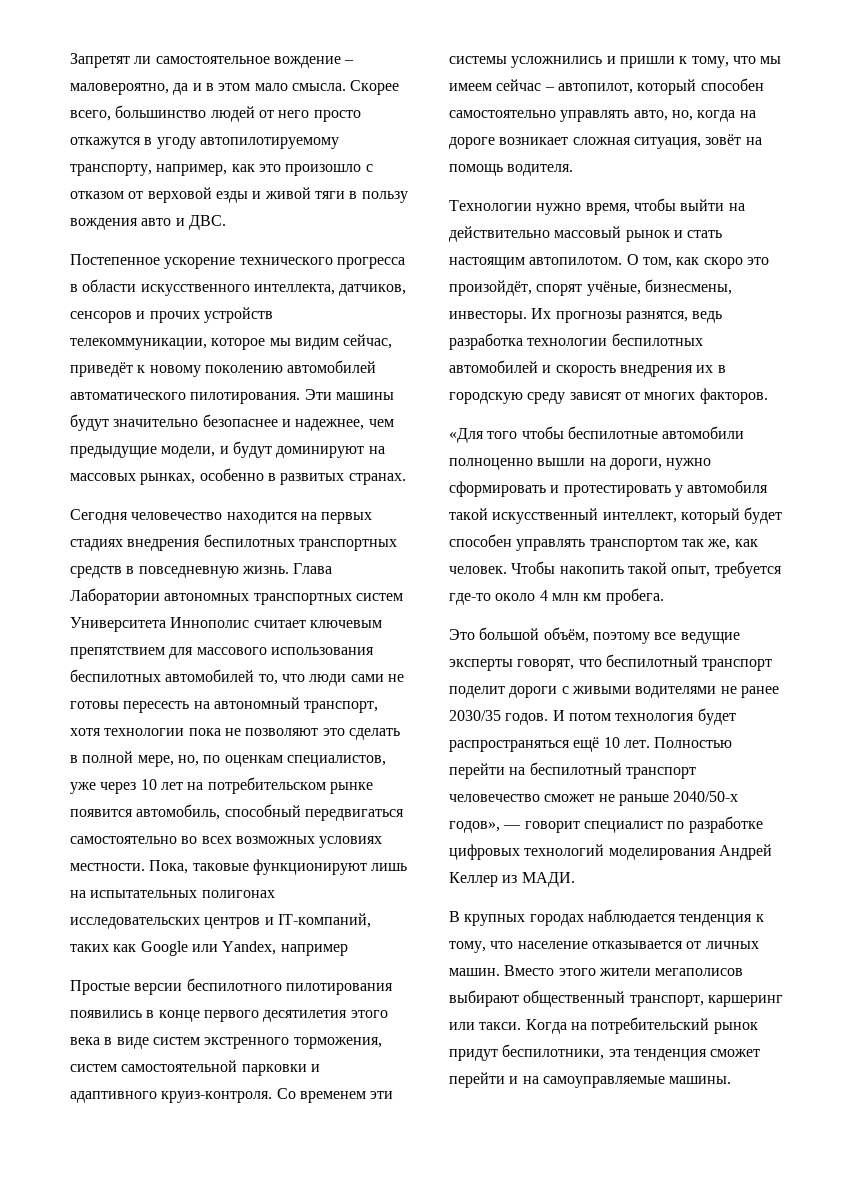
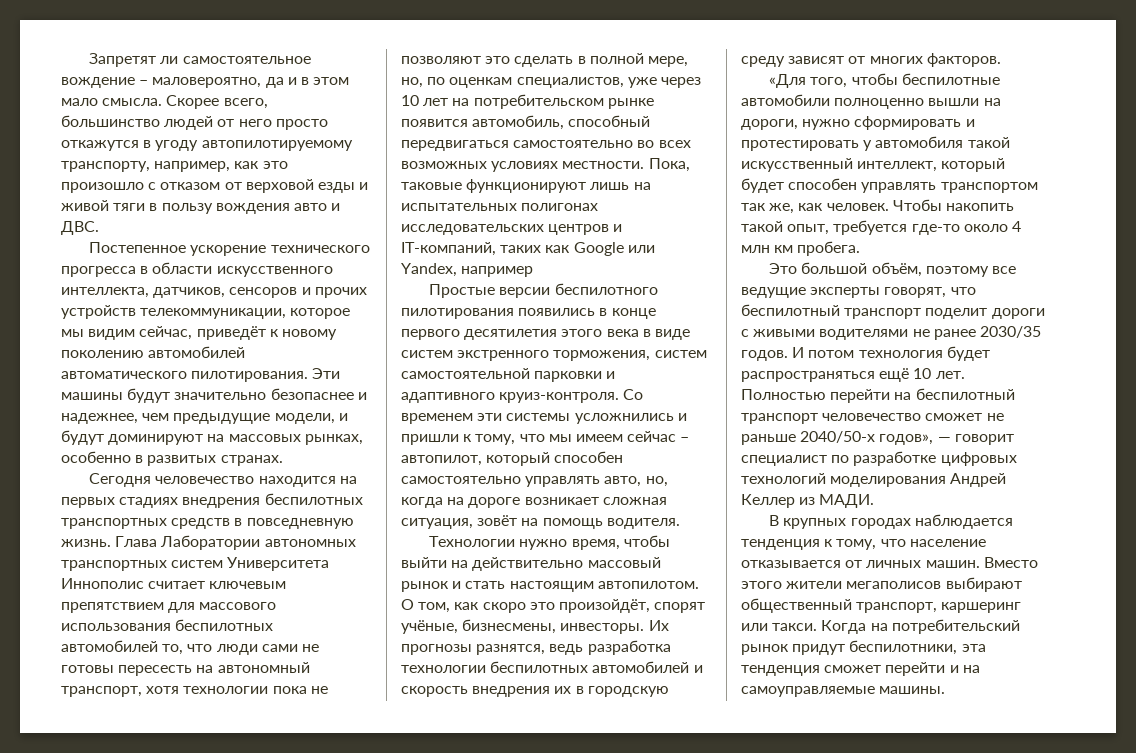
- «Для того чтобы беспилотные автомобили полноценно вышли на дороги, нужно сформировать и протестировать у автомобиля такой искусственный интеллект, который будет способен управлять транспортом так же, как человек.
+ «Для того, чтобы беспилотные автомобили полноценно вышли на дороги, нужно сформировать и протестировать у автомобиля такой искусственный интеллект, который будет способен управлять транспортом так же, как человек.

